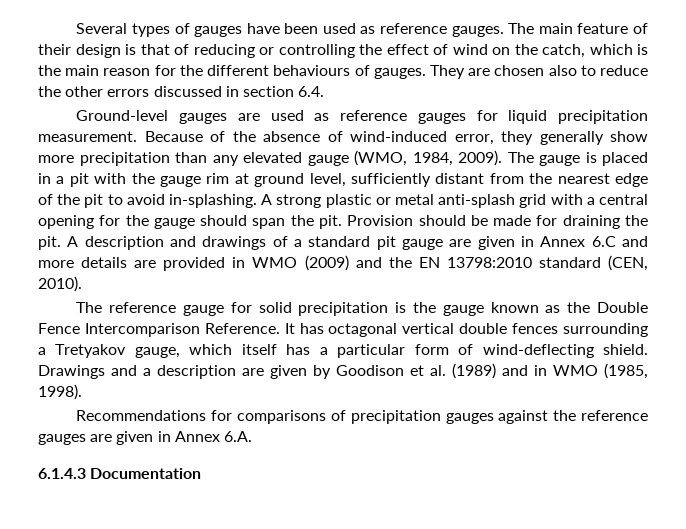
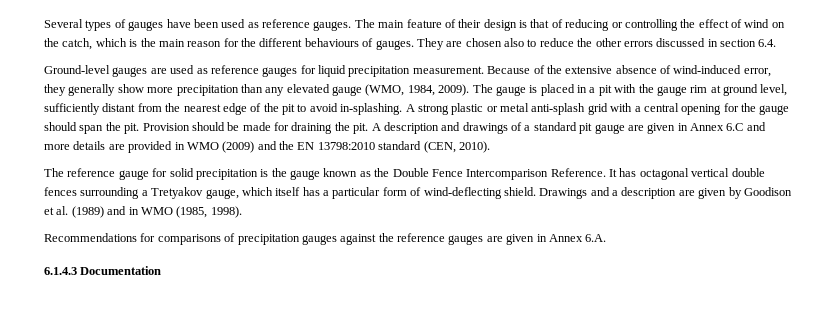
- Because of the absence of wind-induced error, they generally show more precipitation than any elevated gauge (WMO, 1984, 2009).
+ Because of the extensive absence of wind-induced error, they generally show more precipitation than any elevated gauge (WMO, 1984, 2009).

